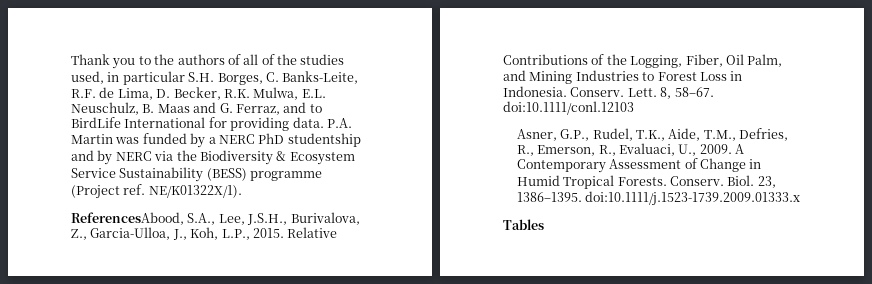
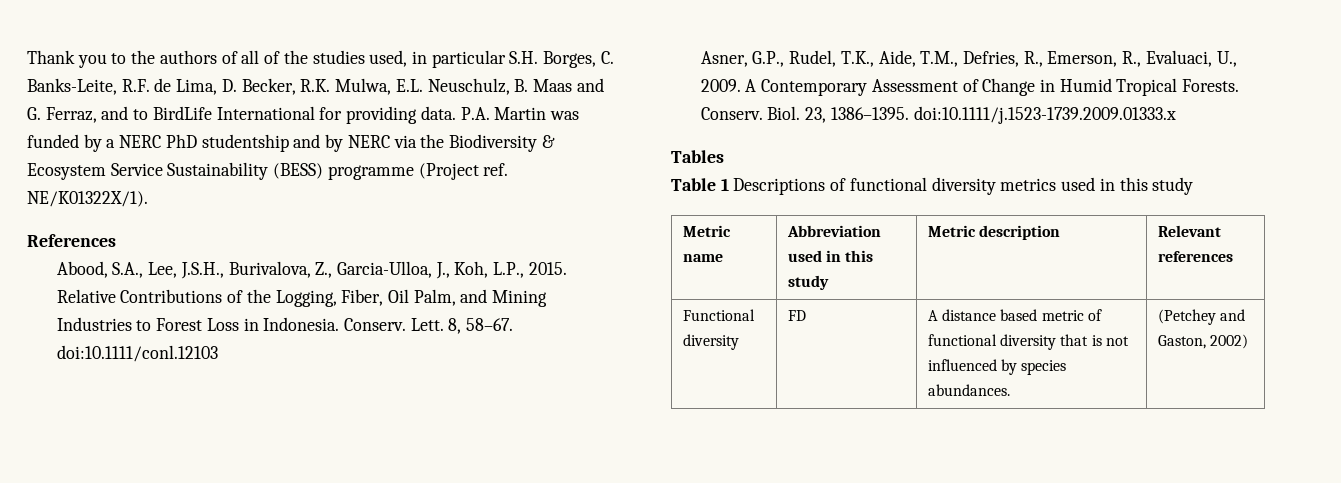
- ReferencesAbood, S.A., Lee, J.S.H., Burivalova, Z., Garcia-Ulloa, J., Koh, L.P., 2015.
+ References
+ Abood, S.A., Lee, J.S.H., Burivalova, Z., Garcia-Ulloa, J., Koh, L.P., 2015.
+ Table 1 Descriptions of functional diversity metrics used in this study
+ Metric name | Abbreviation used in this study | Metric description | Relevant references
+ Functional diversity | FD | A distance based metric of functional diversity that is not influenced by species abundances. | (Petchey and Gaston, 2002)

